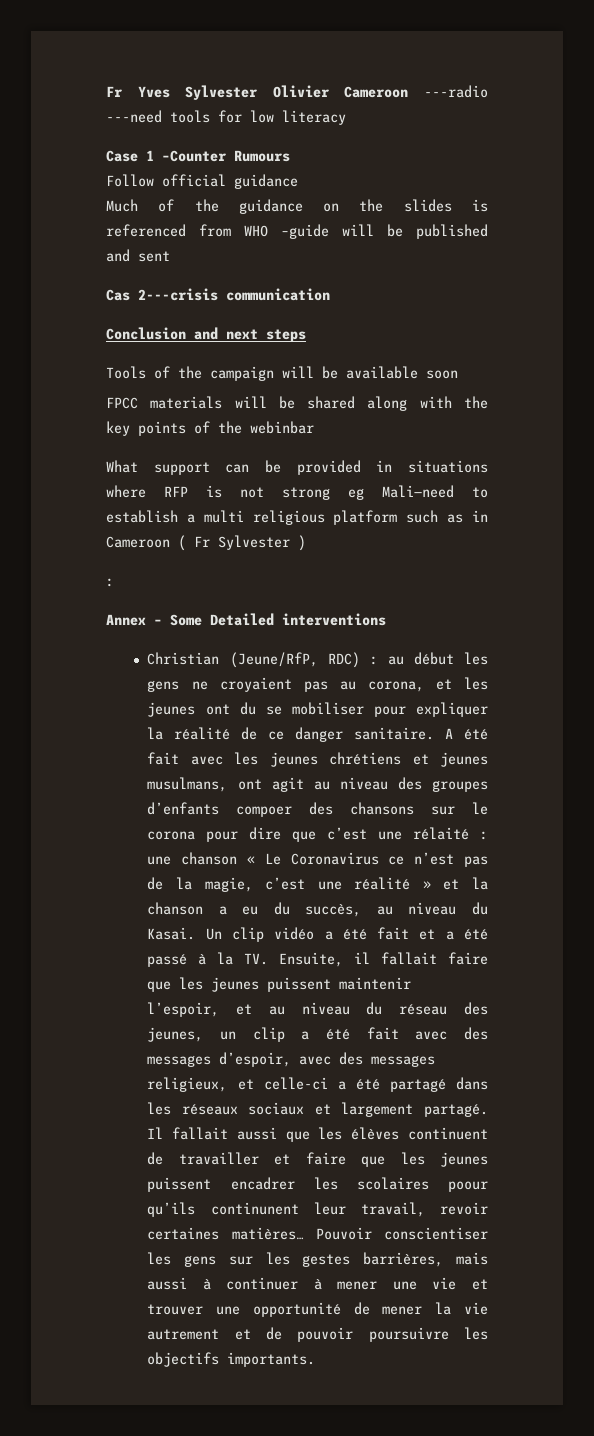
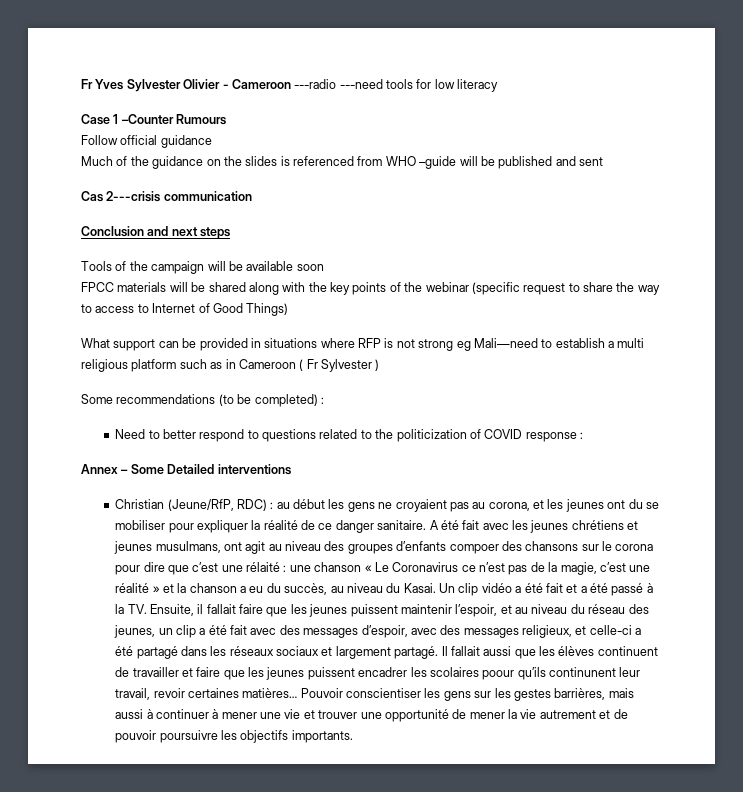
- Fr Yves Sylvester Olivier Cameroon ---radio ---need tools for low literacy
+ Fr Yves Sylvester Olivier - Cameroon ---radio ---need tools for low literacy
- FPCC materials will be shared along with the key points of the webinbar
+ FPCC materials will be shared along with the key points of the webinar (specific request to share the way to access to Internet of Good Things)
  What support can be provided in situations where RFP is not strong eg Mali—need to establish a multi religious platform such as in Cameroon ( Fr Sylvester )
- :
+ Some recommendations (to be completed) :
+ Need to better respond to questions related to the politicization of COVID response :

